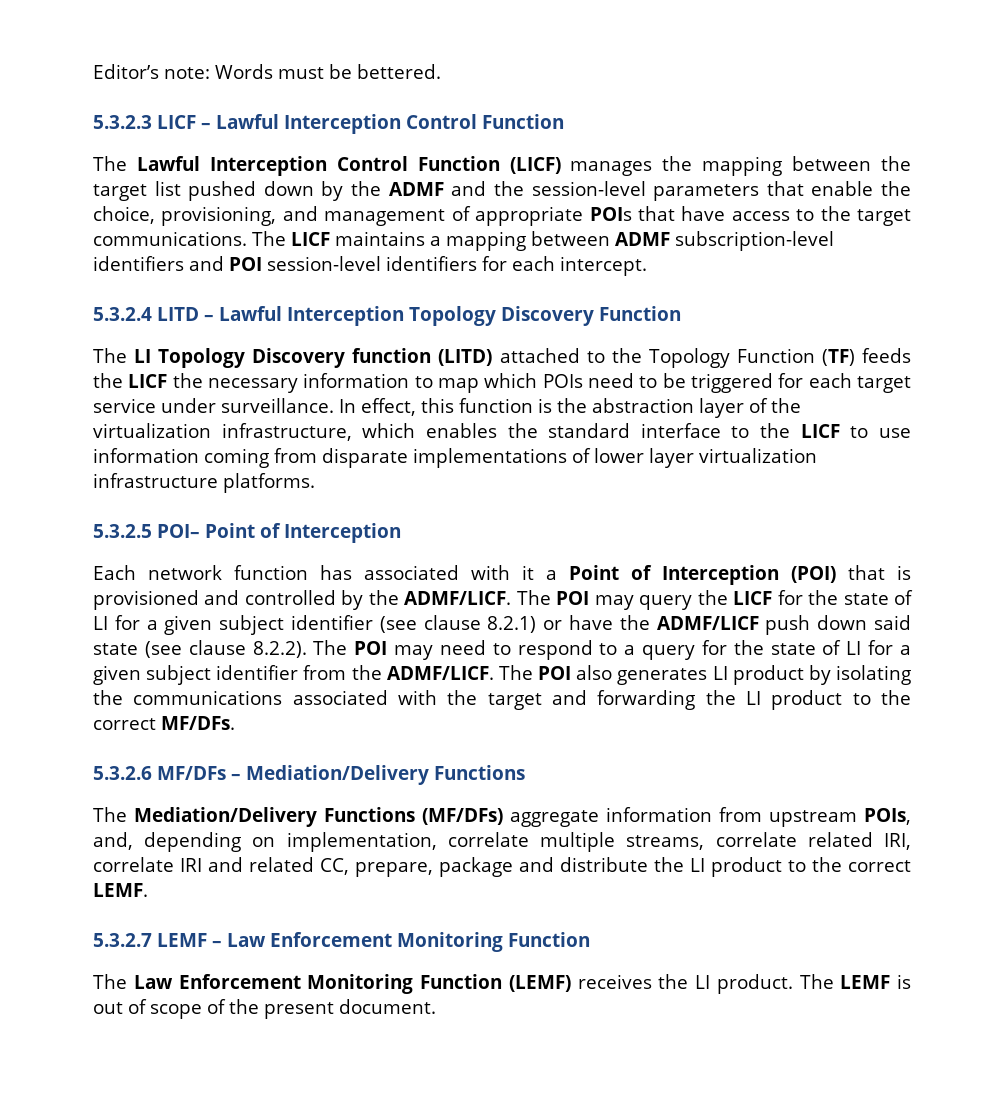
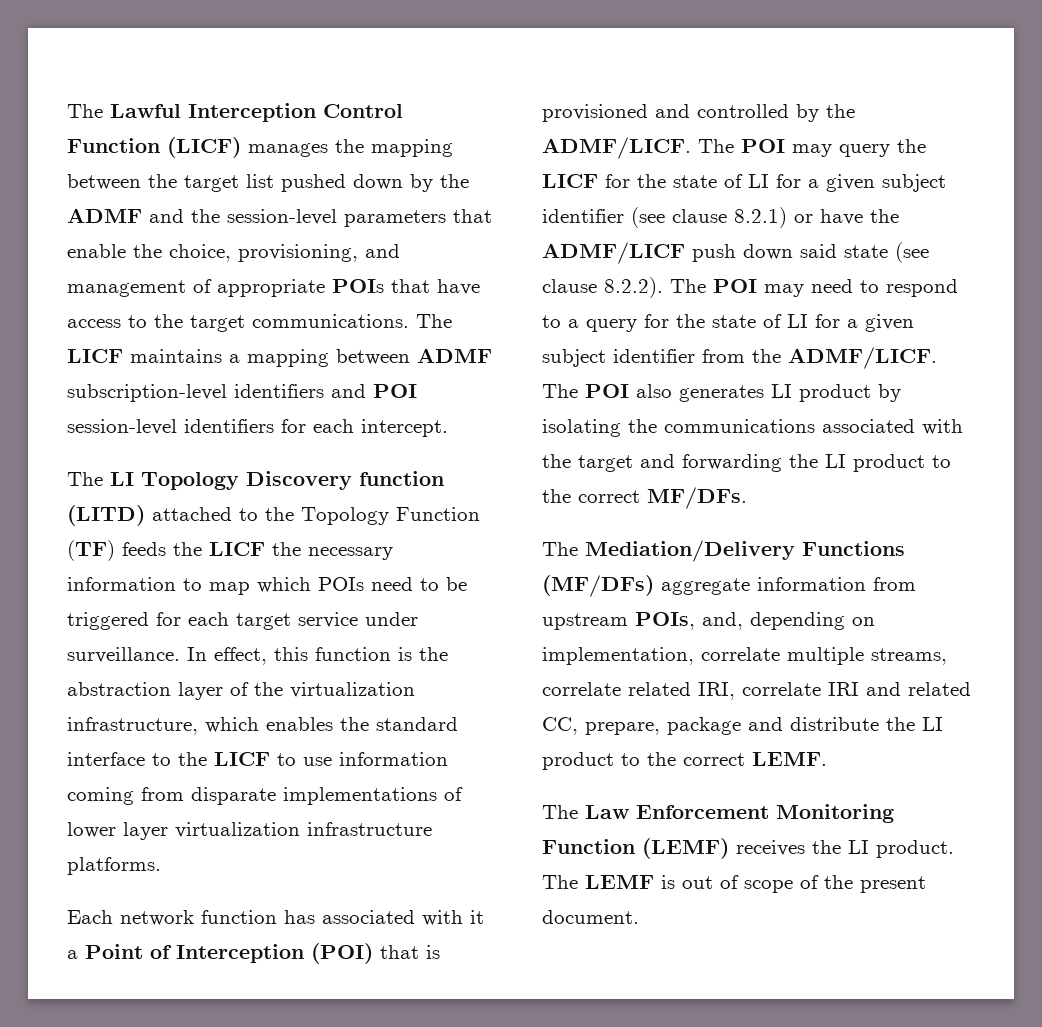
- Editor’s note: Words must be bettered.
- 5.3.2.3 LICF – Lawful Interception Control Function
- 5.3.2.4 LITD – Lawful Interception Topology Discovery Function
- 5.3.2.5 POI– Point of Interception
- 5.3.2.6 MF/DFs – Mediation/Delivery Functions
- 5.3.2.7 LEMF – Law Enforcement Monitoring Function

